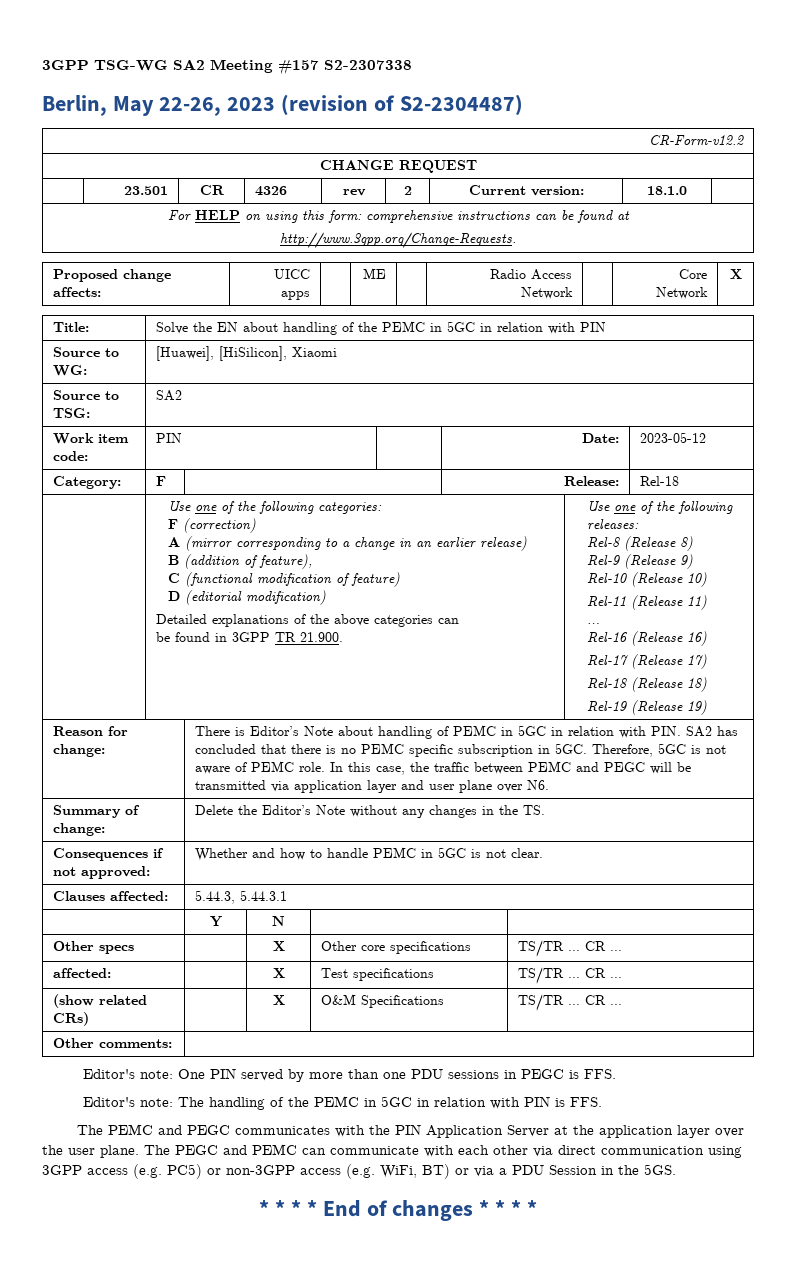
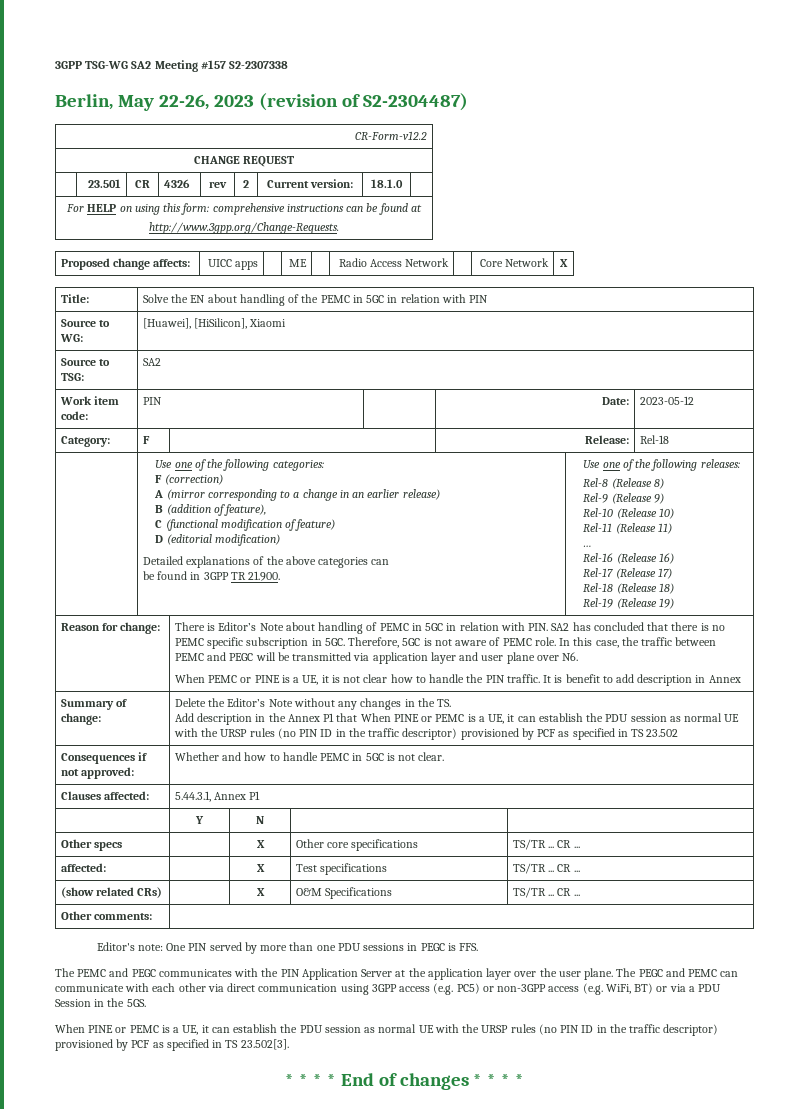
+ When PEMC or PINE is a UE, it is not clear how to handle the PIN traffic. It is benefit to add description in Annex
+ Add description in the Annex P1 that When PINE or PEMC is a UE, it can establish the PDU session as normal UE with the URSP rules (no PIN ID in the traffic descriptor) provisioned by PCF as specified in TS 23.502
- Clauses affected: | 5.44.3, 5.44.3.1
+ Clauses affected: | 5.44.3.1, Annex P1
- Editor's note: The handling of the PEMC in 5GC in relation with PIN is FFS.
+ When PINE or PEMC is a UE, it can establish the PDU session as normal UE with the URSP rules (no PIN ID in the traffic descriptor) provisioned by PCF as specified in TS 23.502[3].

